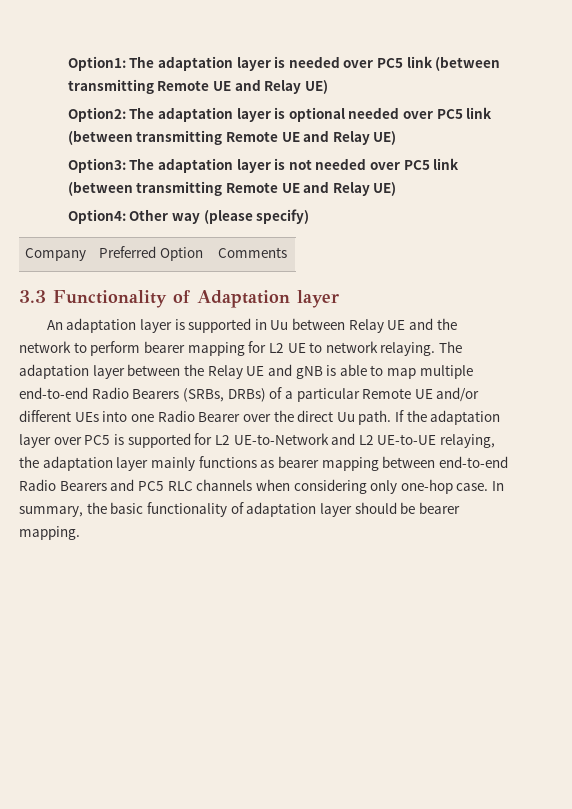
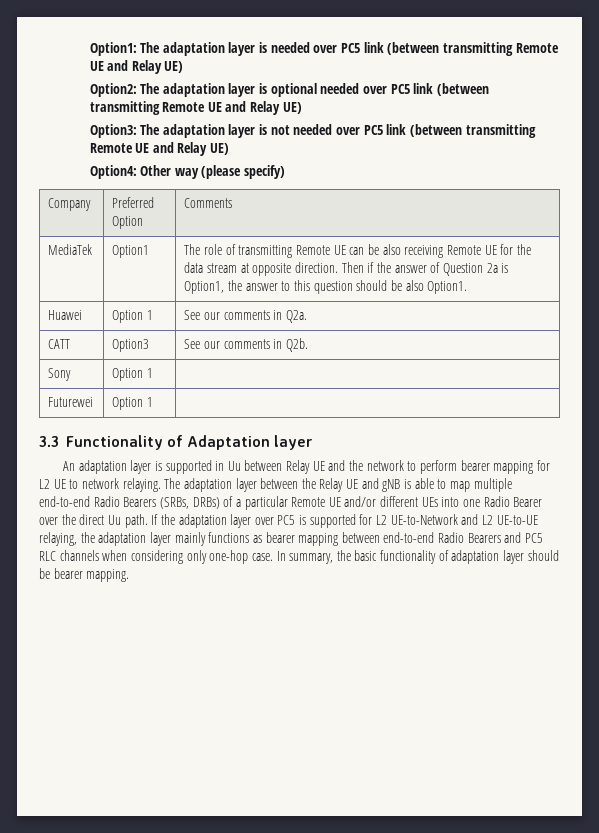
+ MediaTek | Option1 | The role of transmitting Remote UE can be also receiving Remote UE for the data stream at opposite direction. Then if the answer of Question 2a is Option1, the answer to this question should be also Option1.
+ Huawei | Option 1 | See our comments in Q2a.
+ CATT | Option3 | See our comments in Q2b.
+ Sony | Option 1 |
+ Futurewei | Option 1 |

